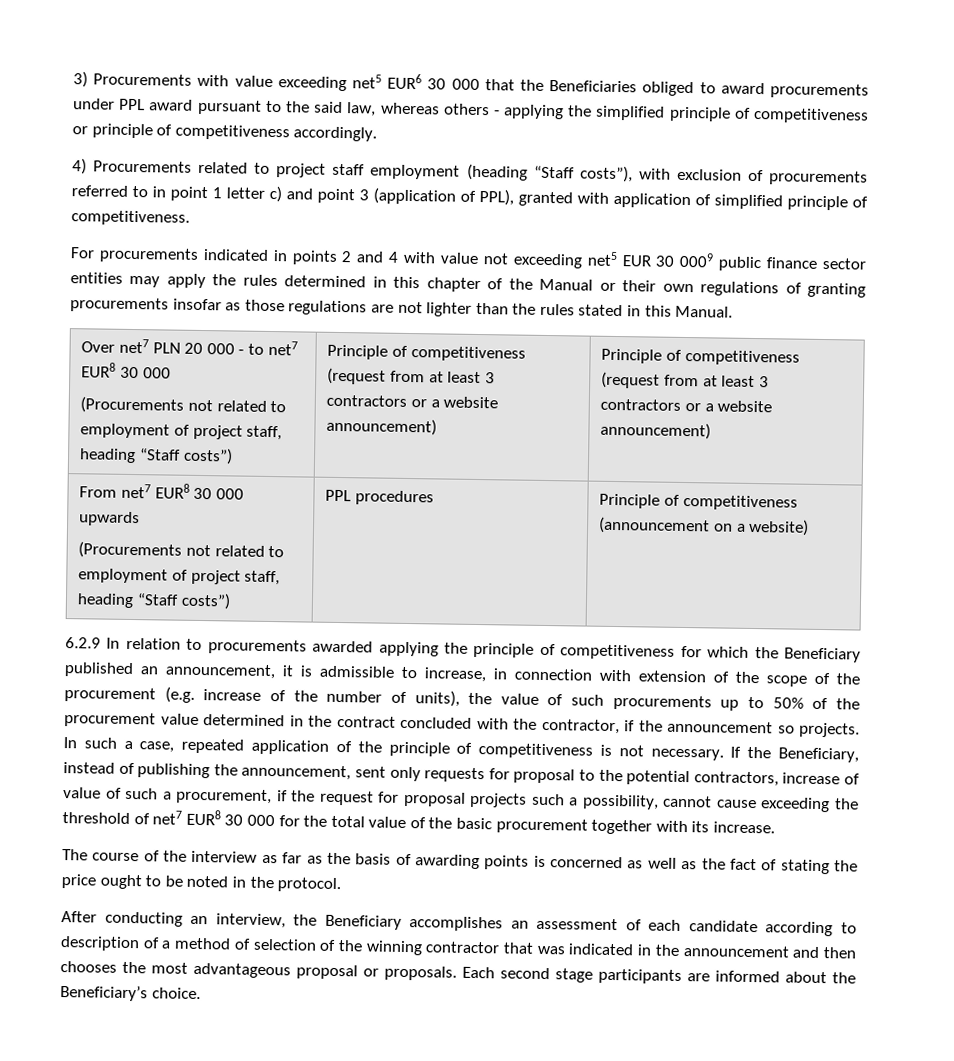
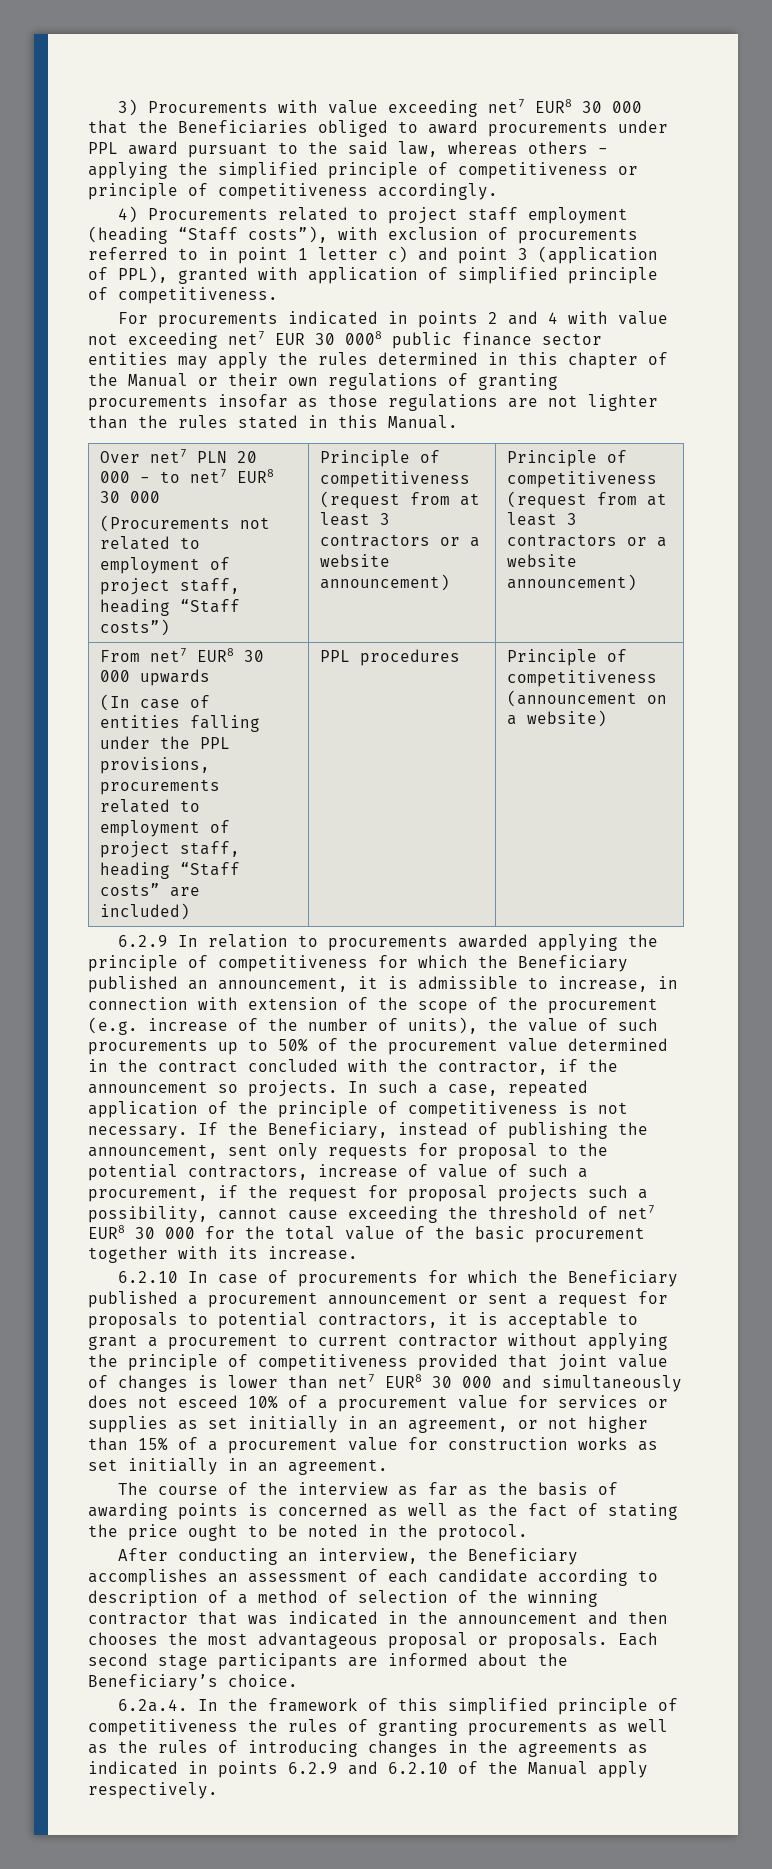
- 3) Procurements with value exceeding net5 EUR6 30 000 that the Beneficiaries obliged to award procurements under PPL award pursuant to the said law, whereas others - applying the simplified principle of competitiveness or principle of competitiveness accordingly.
+ 3) Procurements with value exceeding net7 EUR8 30 000 that the Beneficiaries obliged to award procurements under PPL award pursuant to the said law, whereas others - applying the simplified principle of competitiveness or principle of competitiveness accordingly.
- For procurements indicated in points 2 and 4 with value not exceeding net5 EUR 30 0009 public finance sector entities may apply the rules determined in this chapter of the Manual or their own regulations of granting procurements insofar as those regulations are not lighter than the rules stated in this Manual.
+ For procurements indicated in points 2 and 4 with value not exceeding net7 EUR 30 0008 public finance sector entities may apply the rules determined in this chapter of the Manual or their own regulations of granting procurements insofar as those regulations are not lighter than the rules stated in this Manual.
  From net7 EUR8 30 000 upwards
- (Procurements not related to employment of project staff, heading “Staff costs”) | PPL procedures | Principle of competitiveness (announcement on a website)
+ (In case of entities falling under the PPL provisions, procurements related to employment of project staff, heading “Staff costs” are included) | PPL procedures | Principle of competitiveness (announcement on a website)
+ 6.2.10 In case of procurements for which the Beneficiary published a procurement announcement or sent a request for proposals to potential contractors, it is acceptable to grant a procurement to current contractor without applying the principle of competitiveness provided that joint value of changes is lower than net7 EUR8 30 000 and simultaneously does not esceed 10% of a procurement value for services or supplies as set initially in an agreement, or not higher than 15% of a procurement value for construction works as set initially in an agreement.
+ 6.2a.4. In the framework of this simplified principle of competitiveness the rules of granting procurements as well as the rules of introducing changes in the agreements as indicated in points 6.2.9 and 6.2.10 of the Manual apply respectively.

